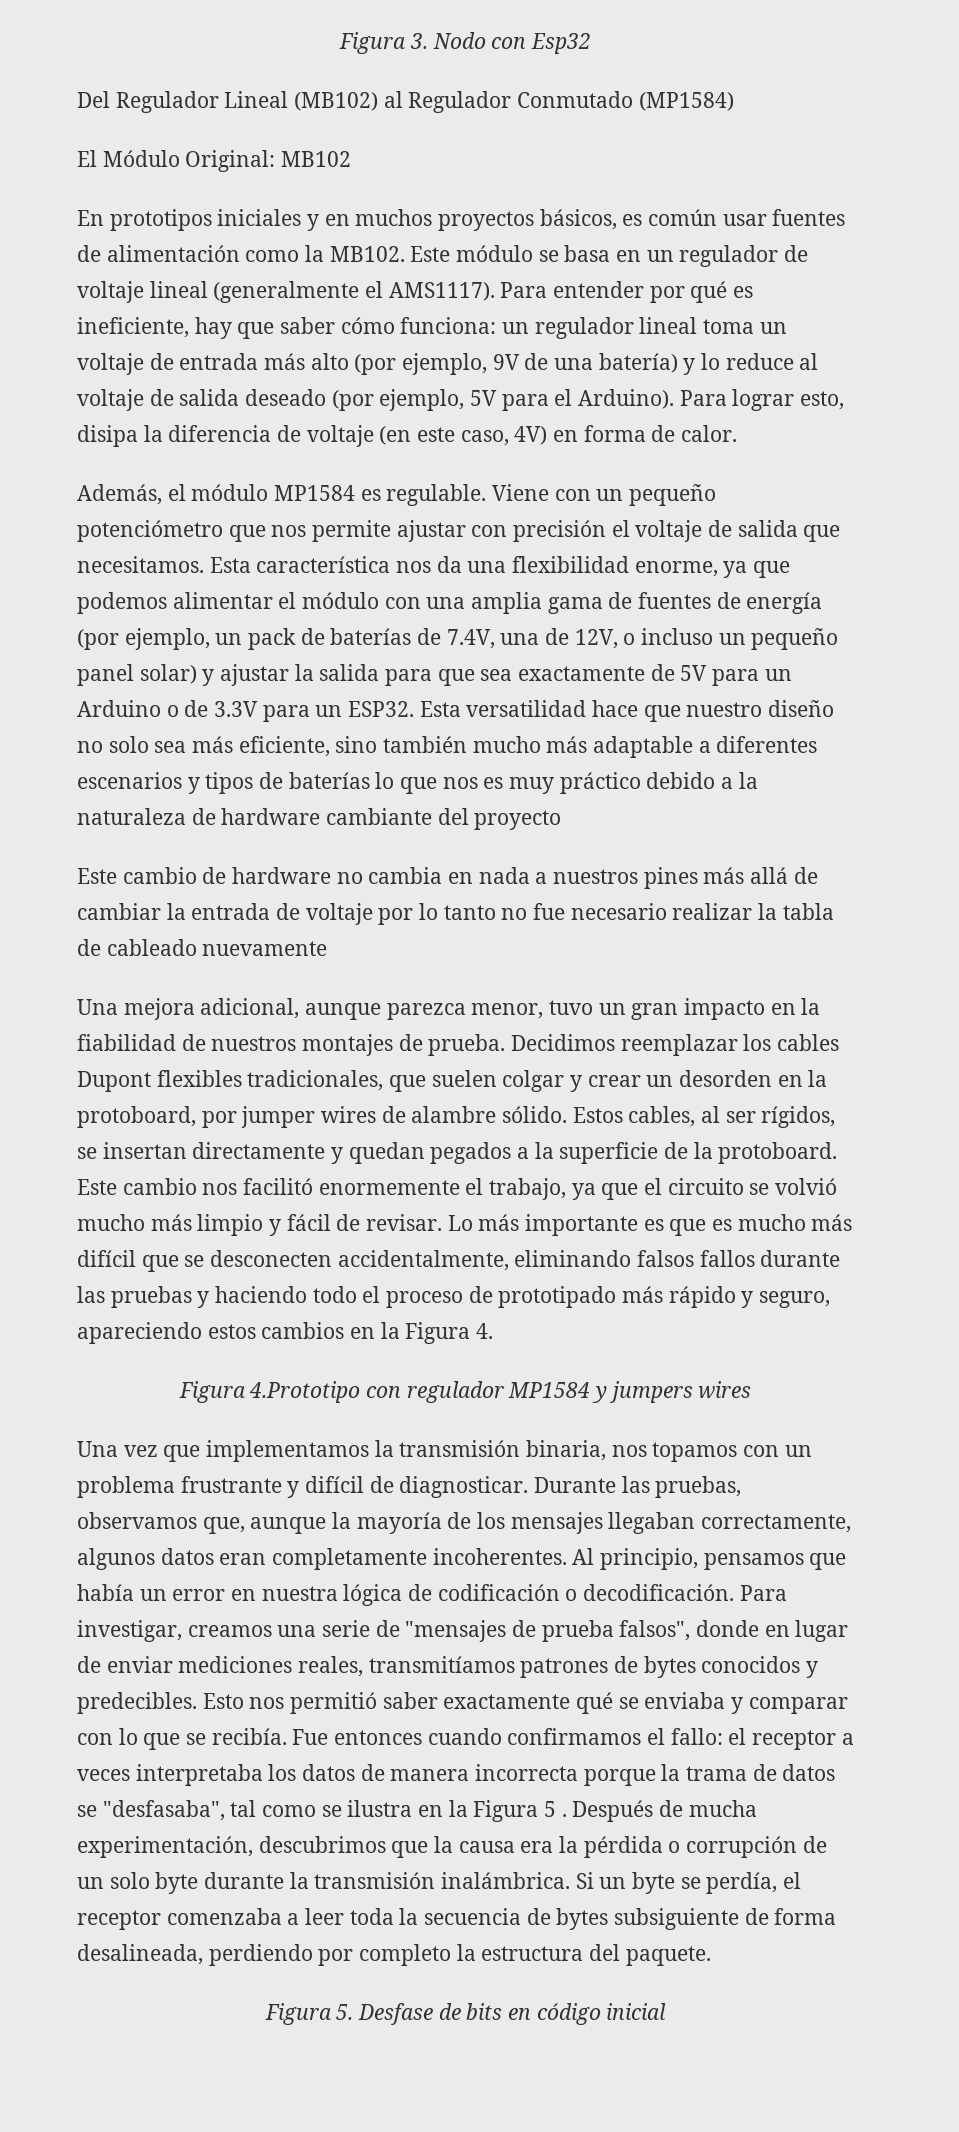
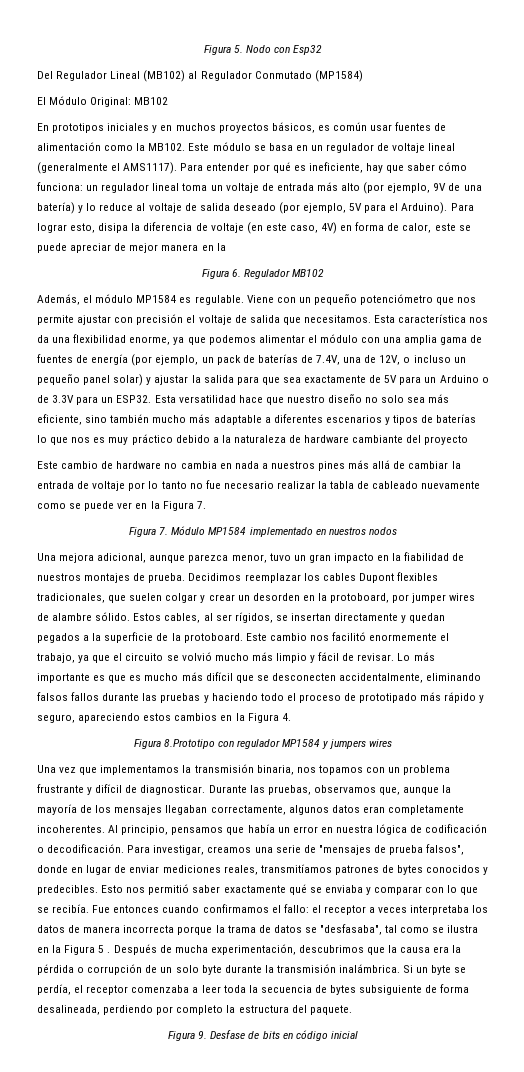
- Figura 3. Nodo con Esp32
+ Figura 5. Nodo con Esp32
- Para lograr esto, disipa la diferencia de voltaje (en este caso, 4V) en forma de calor.
+ Para lograr esto, disipa la diferencia de voltaje (en este caso, 4V) en forma de calor, este se puede apreciar de mejor manera en la
+ Figura 6. Regulador MB102
- Este cambio de hardware no cambia en nada a nuestros pines más allá de cambiar la entrada de voltaje por lo tanto no fue necesario realizar la tabla de cableado nuevamente
+ Este cambio de hardware no cambia en nada a nuestros pines más allá de cambiar la entrada de voltaje por lo tanto no fue necesario realizar la tabla de cableado nuevamente como se puede ver en la Figura 7.
+ Figura 7. Módulo MP1584 implementado en nuestros nodos
- Figura 4.Prototipo con regulador MP1584 y jumpers wires
+ Figura 8.Prototipo con regulador MP1584 y jumpers wires
- Figura 5. Desfase de bits en código inicial
+ Figura 9. Desfase de bits en código inicial

